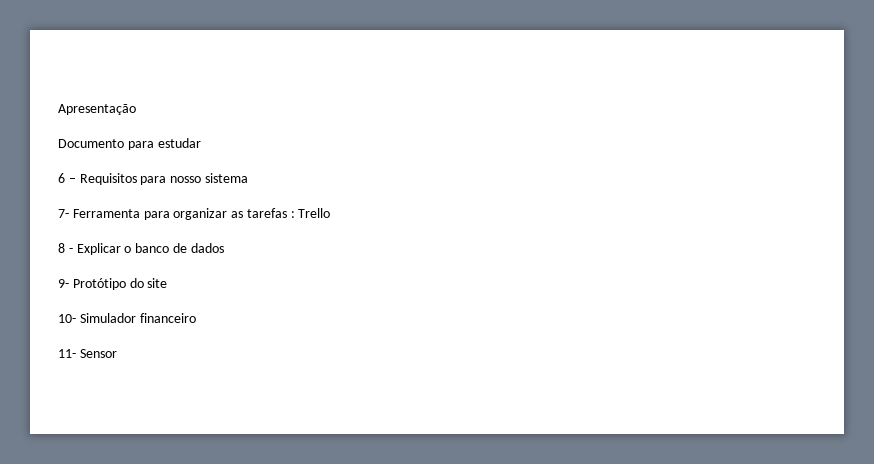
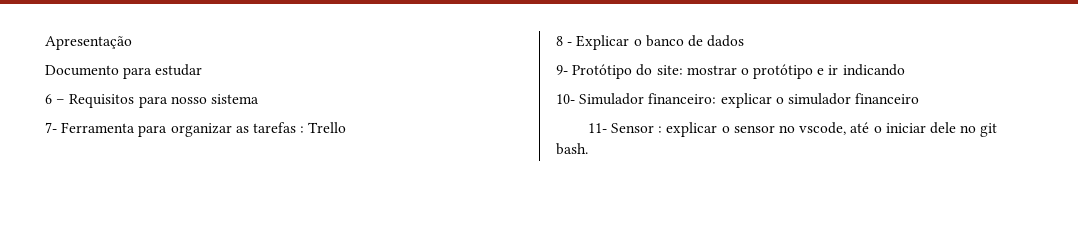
- 9- Protótipo do site
- 10- Simulador financeiro
- 11- Sensor
+ 9- Protótipo do site: mostrar o protótipo e ir indicando
+ 10- Simulador financeiro: explicar o simulador financeiro
+ 11- Sensor : explicar o sensor no vscode, até o iniciar dele no git bash.

